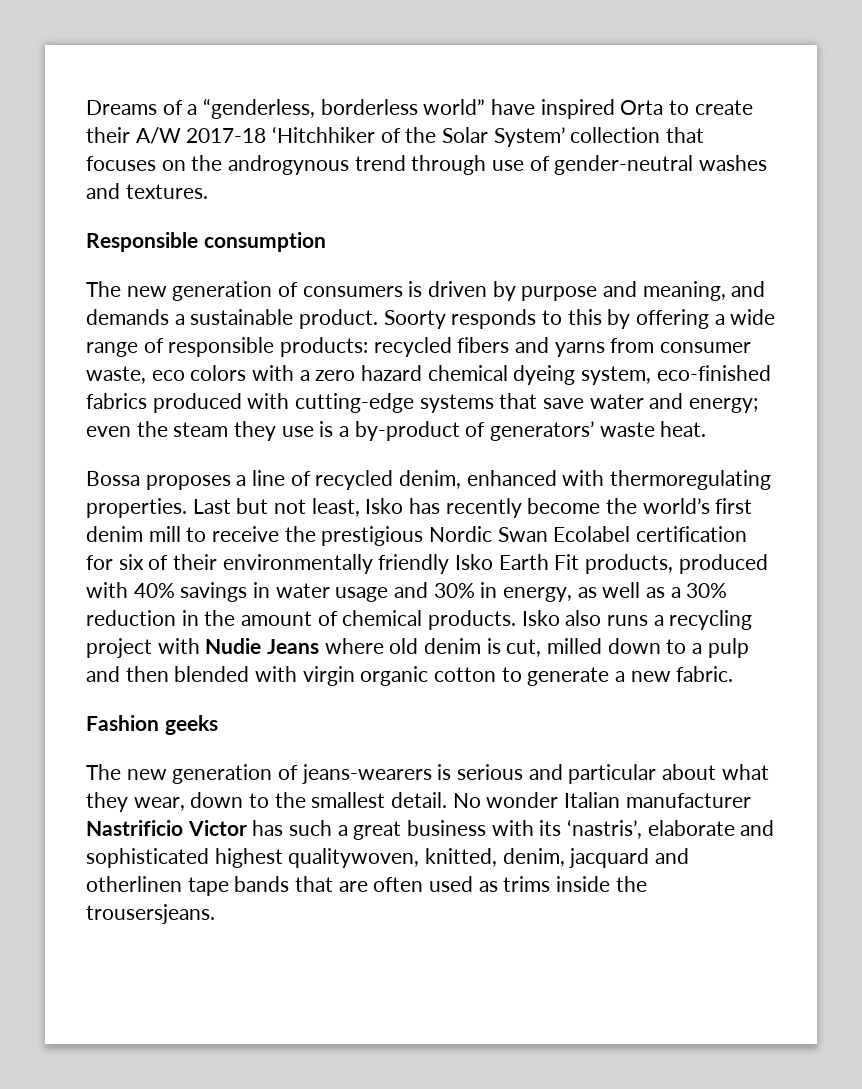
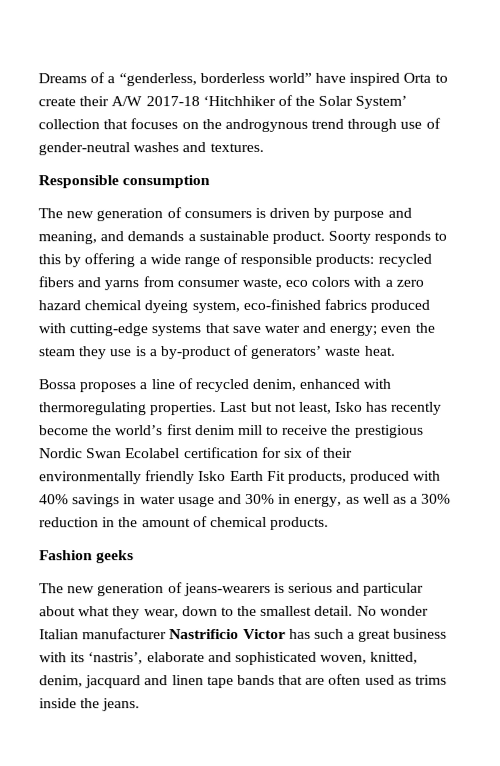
- Isko also runs a recycling project with Nudie Jeans where old denim is cut, milled down to a pulp and then blended with virgin organic cotton to generate a new fabric.
- No wonder Italian manufacturer Nastrificio Victor has such a great business with its ‘nastris’, elaborate and sophisticated highest qualitywoven, knitted, denim, jacquard and otherlinen tape bands that are often used as trims inside the trousersjeans.
+ No wonder Italian manufacturer Nastrificio Victor has such a great business with its ‘nastris’, elaborate and sophisticated woven, knitted, denim, jacquard and linen tape bands that are often used as trims inside the jeans.

